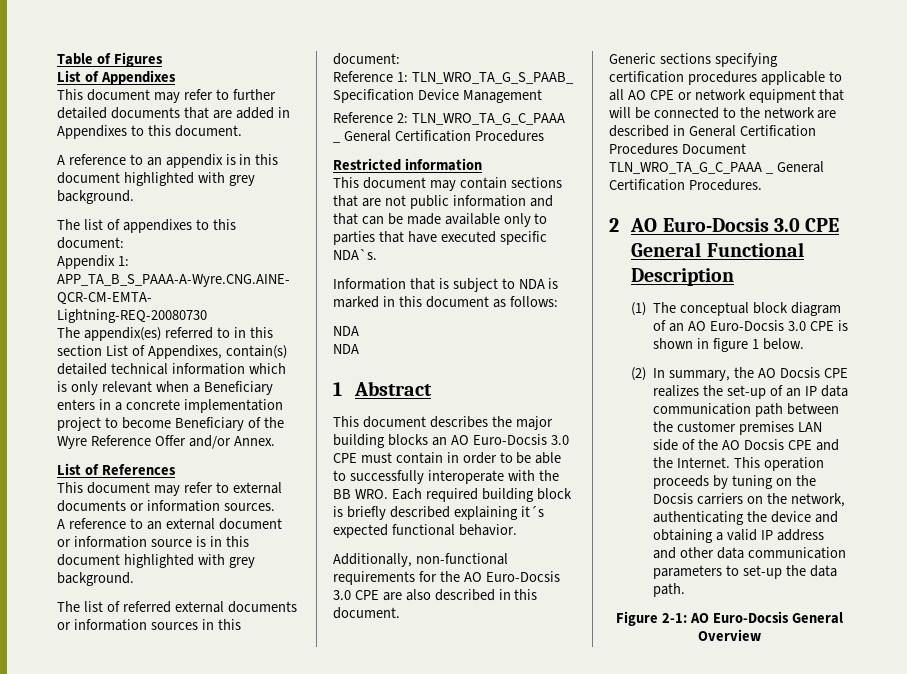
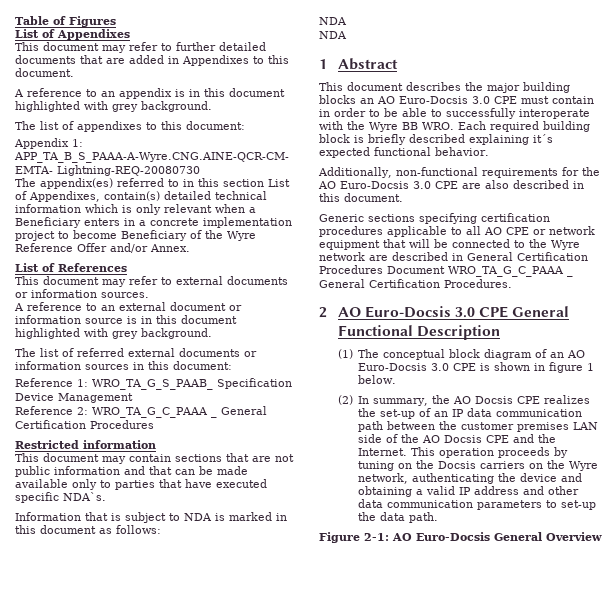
- Reference 1: TLN_WRO_TA_G_S_PAAB_ Specification Device Management
+ Reference 1: WRO_TA_G_S_PAAB_ Specification Device Management
- Reference 2: TLN_WRO_TA_G_C_PAAA _ General Certification Procedures
+ Reference 2: WRO_TA_G_C_PAAA _ General Certification Procedures
- This document describes the major building blocks an AO Euro-Docsis 3.0 CPE must contain in order to be able to successfully interoperate with the BB WRO. Each required building block is briefly described explaining it´s expected functional behavior.
+ This document describes the major building blocks an AO Euro-Docsis 3.0 CPE must contain in order to be able to successfully interoperate with the Wyre BB WRO. Each required building block is briefly described explaining it´s expected functional behavior.
- Generic sections specifying certification procedures applicable to all AO CPE or network equipment that will be connected to the network are described in General Certification Procedures Document TLN_WRO_TA_G_C_PAAA _ General Certification Procedures.
+ Generic sections specifying certification procedures applicable to all AO CPE or network equipment that will be connected to the Wyre network are described in General Certification Procedures Document WRO_TA_G_C_PAAA _ General Certification Procedures.
- This operation proceeds by tuning on the Docsis carriers on the network, authenticating the device and obtaining a valid IP address and other data communication parameters to set-up the data path.
+ This operation proceeds by tuning on the Docsis carriers on the Wyre network, authenticating the device and obtaining a valid IP address and other data communication parameters to set-up the data path.

